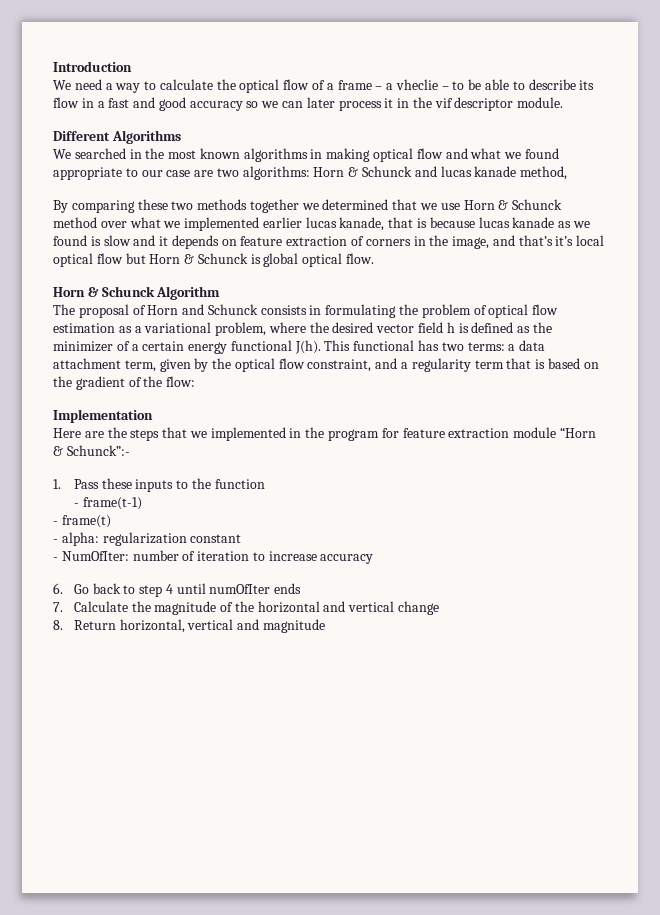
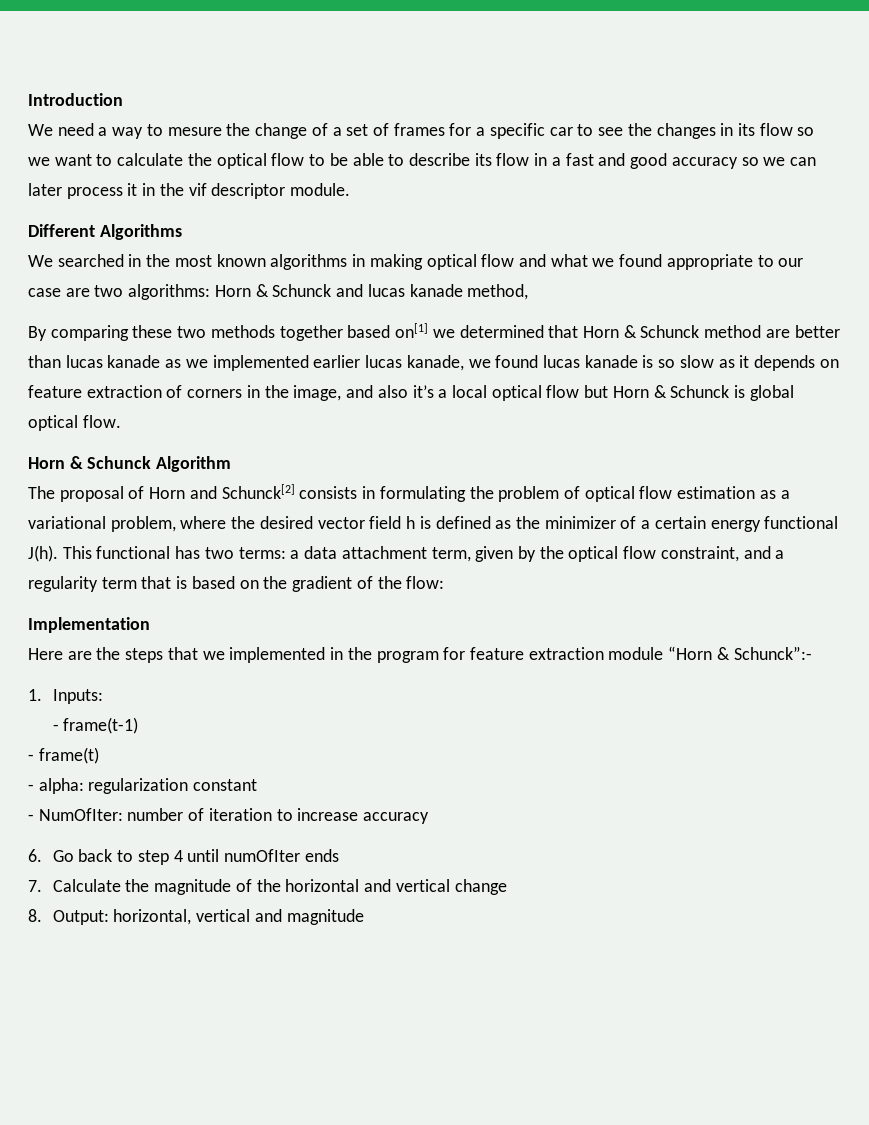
- We need a way to calculate the optical flow of a frame – a vheclie – to be able to describe its flow in a fast and good accuracy so we can later process it in the vif descriptor module.
+ We need a way to mesure the change of a set of frames for a specific car to see the changes in its flow so we want to calculate the optical flow to be able to describe its flow in a fast and good accuracy so we can later process it in the vif descriptor module.
- By comparing these two methods together we determined that we use Horn & Schunck method over what we implemented earlier lucas kanade, that is because lucas kanade as we found is slow and it depends on feature extraction of corners in the image, and that’s it’s local optical flow but Horn & Schunck is global optical flow.
+ By comparing these two methods together based on[1] we determined that Horn & Schunck method are better than lucas kanade as we implemented earlier lucas kanade, we found lucas kanade is so slow as it depends on feature extraction of corners in the image, and also it’s a local optical flow but Horn & Schunck is global optical flow.
- The proposal of Horn and Schunck consists in formulating the problem of optical flow estimation as a variational problem, where the desired vector field h is defined as the minimizer of a certain energy functional J(h).
+ The proposal of Horn and Schunck[2] consists in formulating the problem of optical flow estimation as a variational problem, where the desired vector field h is defined as the minimizer of a certain energy functional J(h).
- 1. Pass these inputs to the function
+ 1. Inputs:
- 8. Return horizontal, vertical and magnitude
+ 8. Output: horizontal, vertical and magnitude

